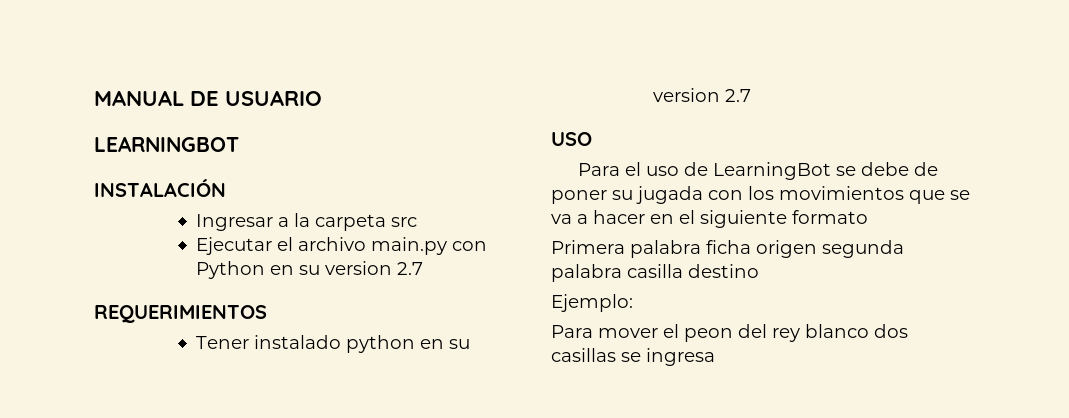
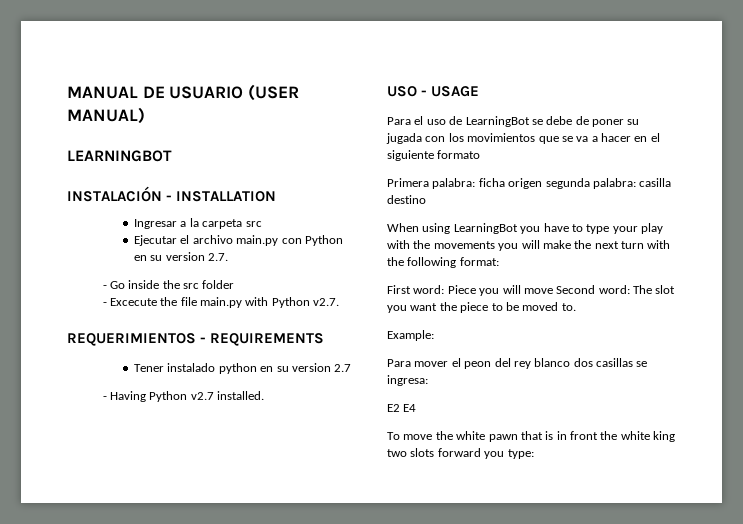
- MANUAL DE USUARIO
+ MANUAL DE USUARIO (USER MANUAL)
- INSTALACIÓN
+ INSTALACIÓN - INSTALLATION
- Ejecutar el archivo main.py con Python en su version 2.7
+ Ejecutar el archivo main.py con Python en su version 2.7.
+ - Go inside the src folder
+ - Excecute the file main.py with Python v2.7.
- REQUERIMIENTOS
+ REQUERIMIENTOS - REQUIREMENTS
+ - Having Python v2.7 installed.
- USO
+ USO - USAGE
- Primera palabra ficha origen segunda palabra casilla destino
+ Primera palabra: ficha origen segunda palabra: casilla destino
- Ejemplo:
+ When using LearningBot you have to type your play with the movements you will make the next turn with the following format:
+ First word: Piece you will move Second word: The slot you want the piece to be moved to.
+ Example:
- Para mover el peon del rey blanco dos casillas se ingresa
+ Para mover el peon del rey blanco dos casillas se ingresa:
+ E2 E4
+ To move the white pawn that is in front the white king two slots forward you type:

